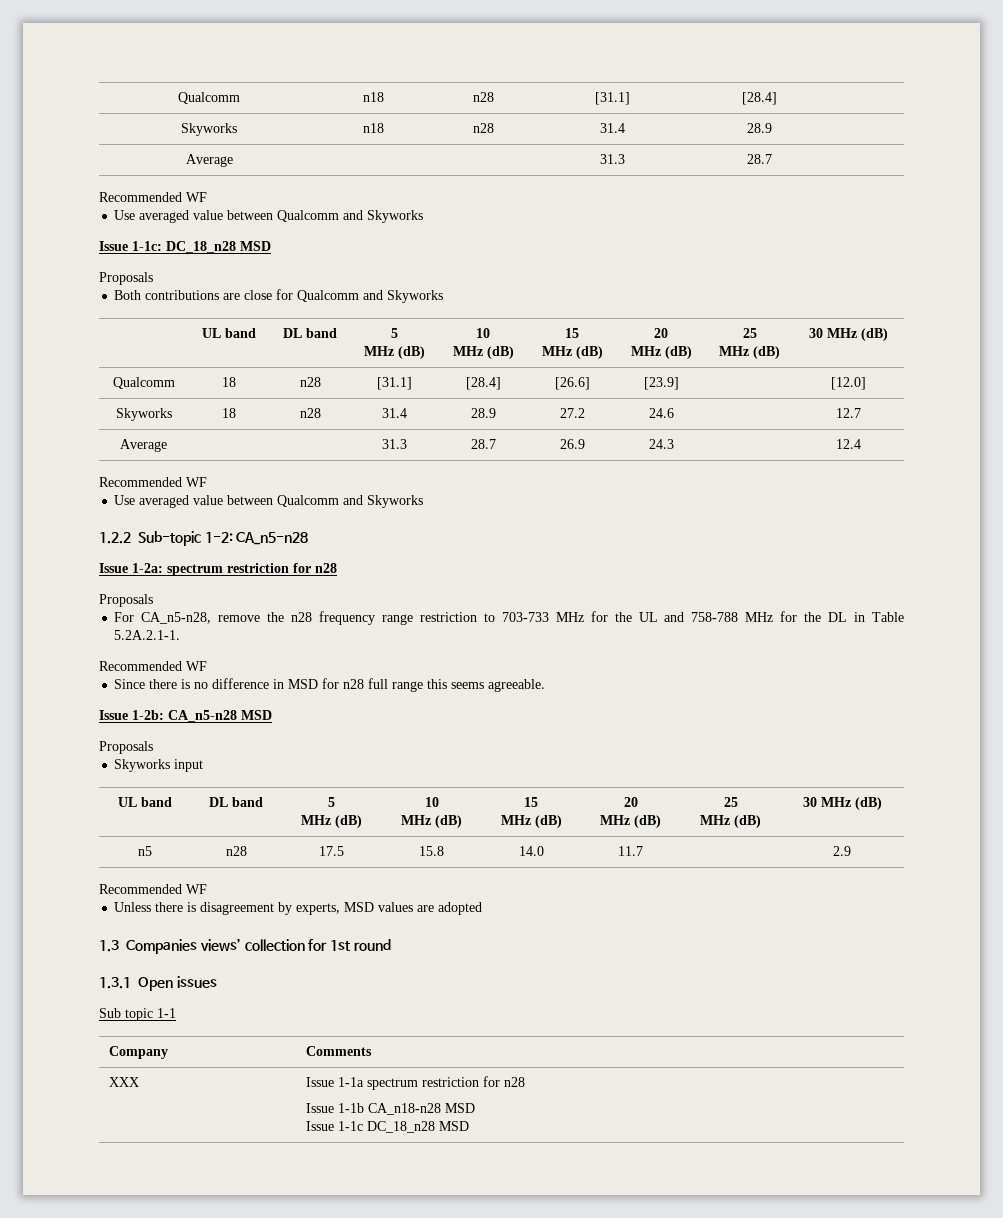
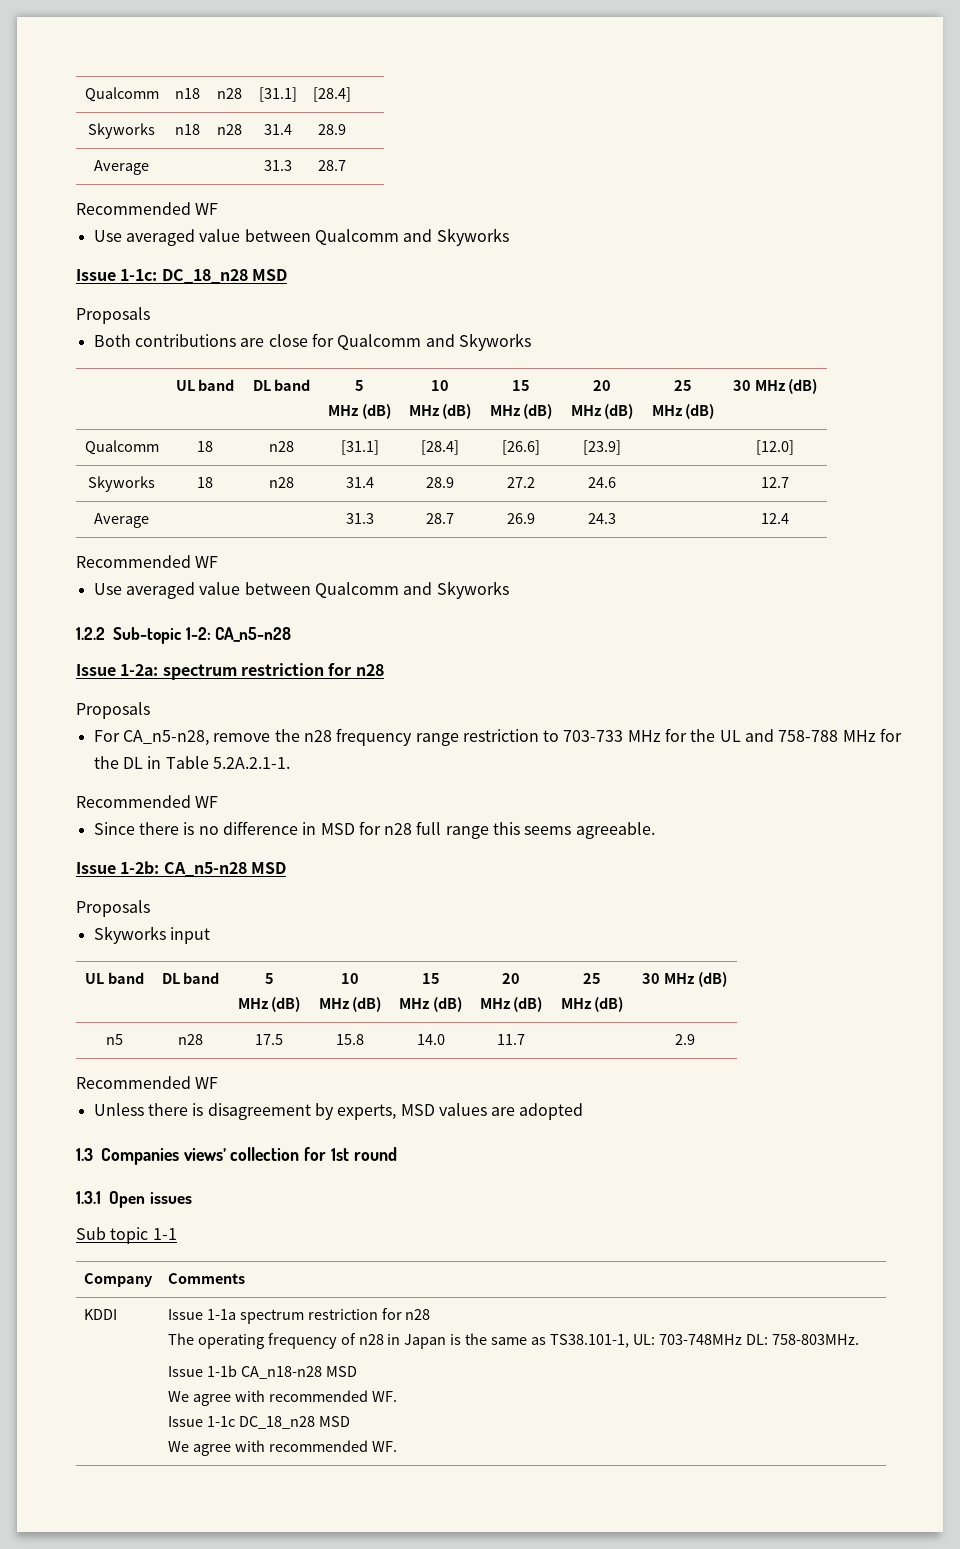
- XXX
+ KDDI
+ The operating frequency of n28 in Japan is the same as TS38.101-1, UL: 703-748MHz DL: 758-803MHz.
  Issue 1-1b CA_n18-n28 MSD
+ We agree with recommended WF.
  Issue 1-1c DC_18_n28 MSD
+ We agree with recommended WF.

